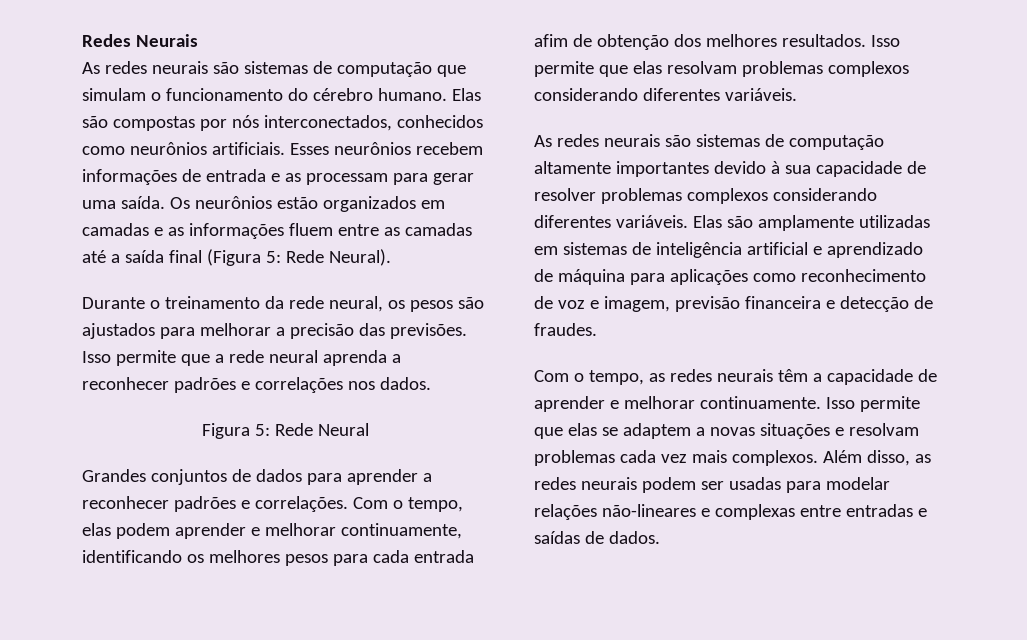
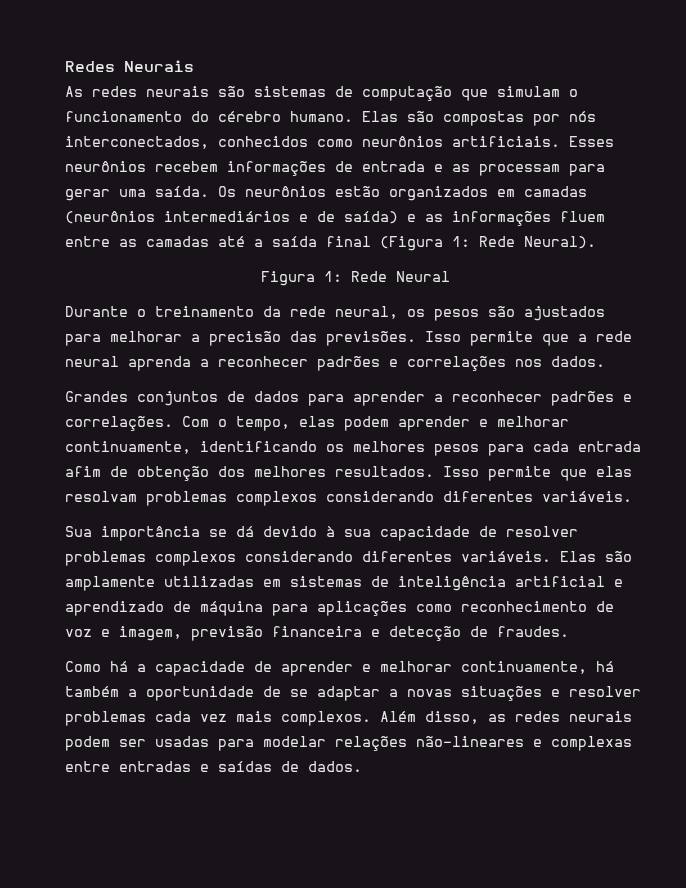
- Os neurônios estão organizados em camadas e as informações fluem entre as camadas até a saída final (Figura 5: Rede Neural).
+ Os neurônios estão organizados em camadas (neurônios intermediários e de saída) e as informações fluem entre as camadas até a saída final (Figura 1: Rede Neural).
+ Figura 1: Rede Neural
- Figura 5: Rede Neural
- As redes neurais são sistemas de computação altamente importantes devido à sua capacidade de resolver problemas complexos considerando diferentes variáveis.
+ Sua importância se dá devido à sua capacidade de resolver problemas complexos considerando diferentes variáveis.
- Com o tempo, as redes neurais têm a capacidade de aprender e melhorar continuamente. Isso permite que elas se adaptem a novas situações e resolvam problemas cada vez mais complexos.
+ Como há a capacidade de aprender e melhorar continuamente, há também a oportunidade de se adaptar a novas situações e resolver problemas cada vez mais complexos.

